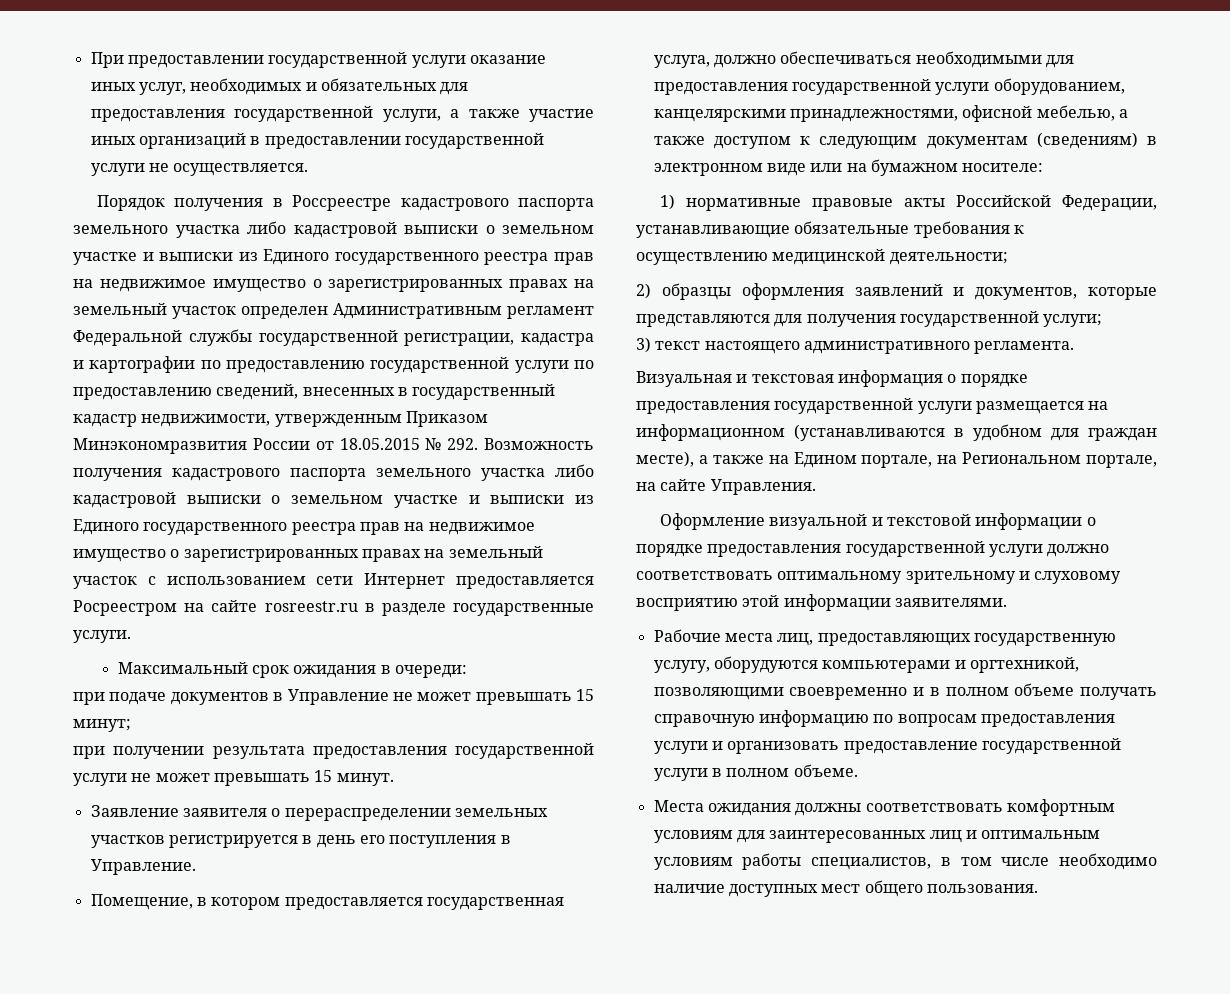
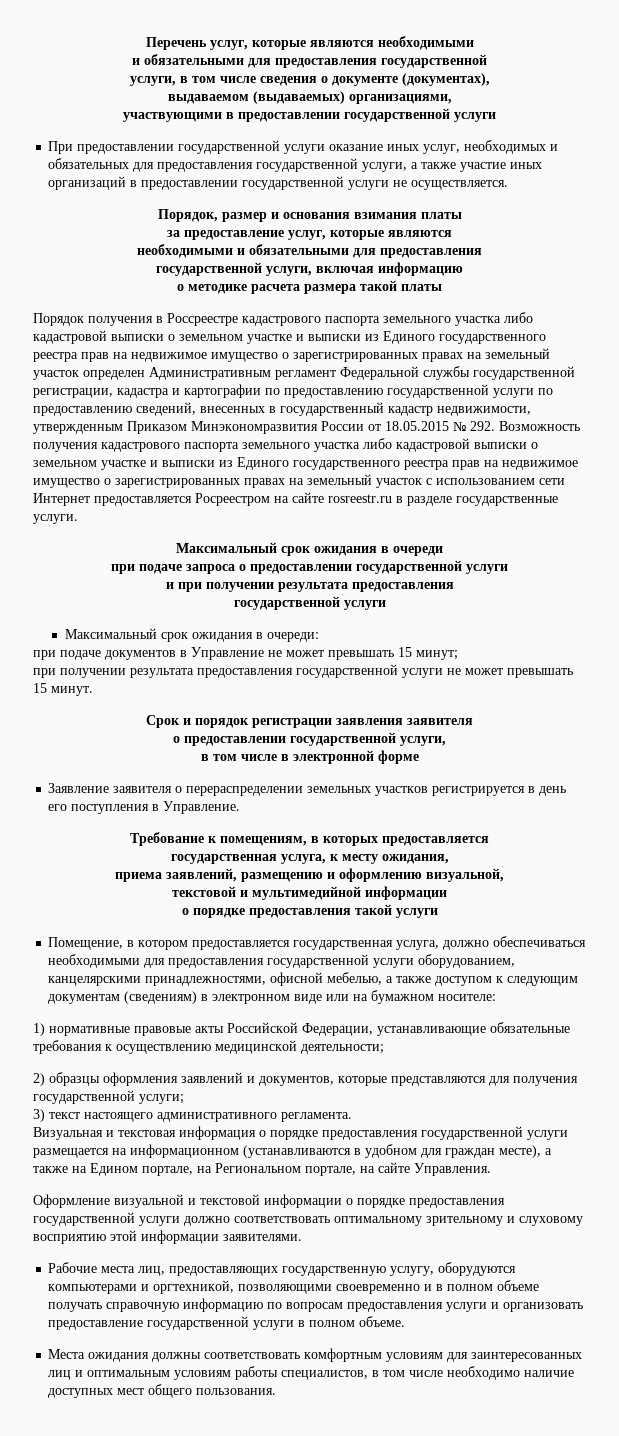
+ Перечень услуг, которые являются необходимыми
+ и обязательными для предоставления государственной
+ услуги, в том числе сведения о документе (документах),
+ выдаваемом (выдаваемых) организациями,
+ участвующими в предоставлении государственной услуги
+ Порядок, размер и основания взимания платы
+ за предоставление услуг, которые являются
+ необходимыми и обязательными для предоставления
+ государственной услуги, включая информацию
+ о методике расчета размера такой платы
+ Максимальный срок ожидания в очереди
+ при подаче запроса о предоставлении государственной услуги
+ и при получении результата предоставления
+ государственной услуги
+ Срок и порядок регистрации заявления заявителя
+ о предоставлении государственной услуги,
+ в том числе в электронной форме
+ Требование к помещениям, в которых предоставляется
+ государственная услуга, к месту ожидания,
+ приема заявлений, размещению и оформлению визуальной,
+ текстовой и мультимедийной информации
+ о порядке предоставления такой услуги

